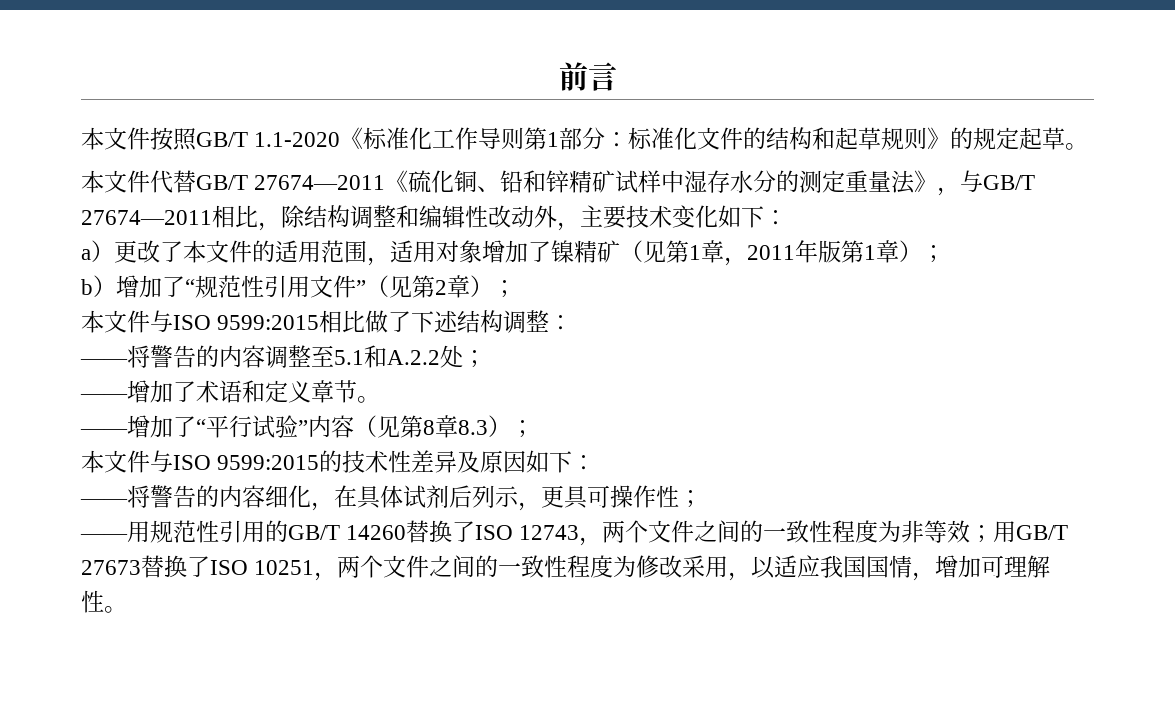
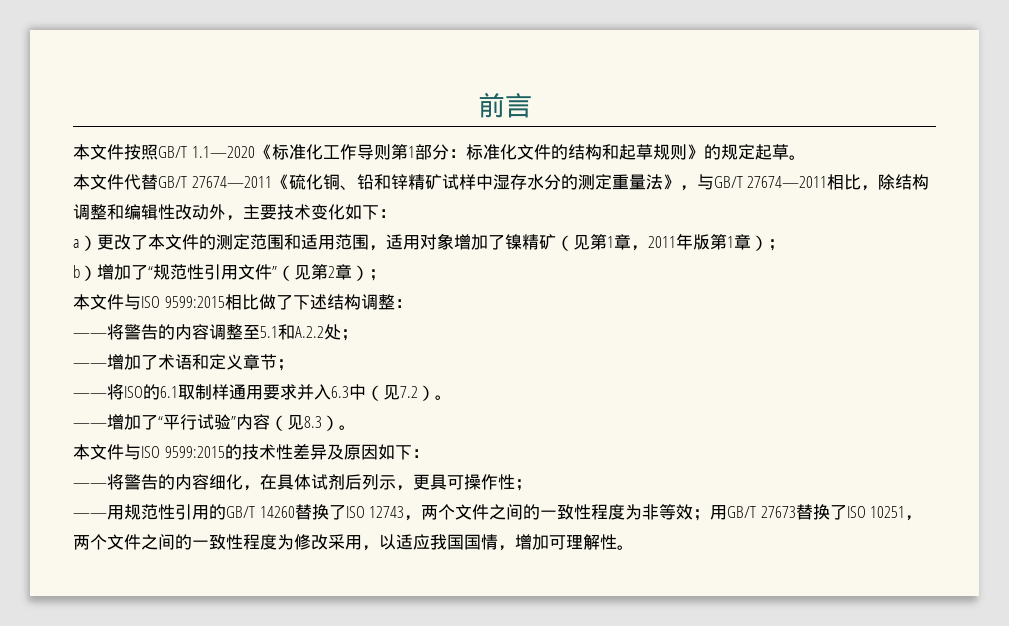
- 本文件按照GB/T 1.1-2020《标准化工作导则第1部分：标准化文件的结构和起草规则》的规定起草。
+ 本文件按照GB/T 1.1—2020《标准化工作导则第1部分：标准化文件的结构和起草规则》的规定起草。
- a）更改了本文件的适用范围，适用对象增加了镍精矿（见第1章，2011年版第1章）；
+ a）更改了本文件的测定范围和适用范围，适用对象增加了镍精矿（见第1章，2011年版第1章）；
- ——增加了术语和定义章节。
+ ——增加了术语和定义章节；
+ ——将ISO的6.1取制样通用要求并入6.3中（见7.2）。
- ——增加了“平行试验”内容（见第8章8.3）；
+ ——增加了“平行试验”内容（见8.3）。

